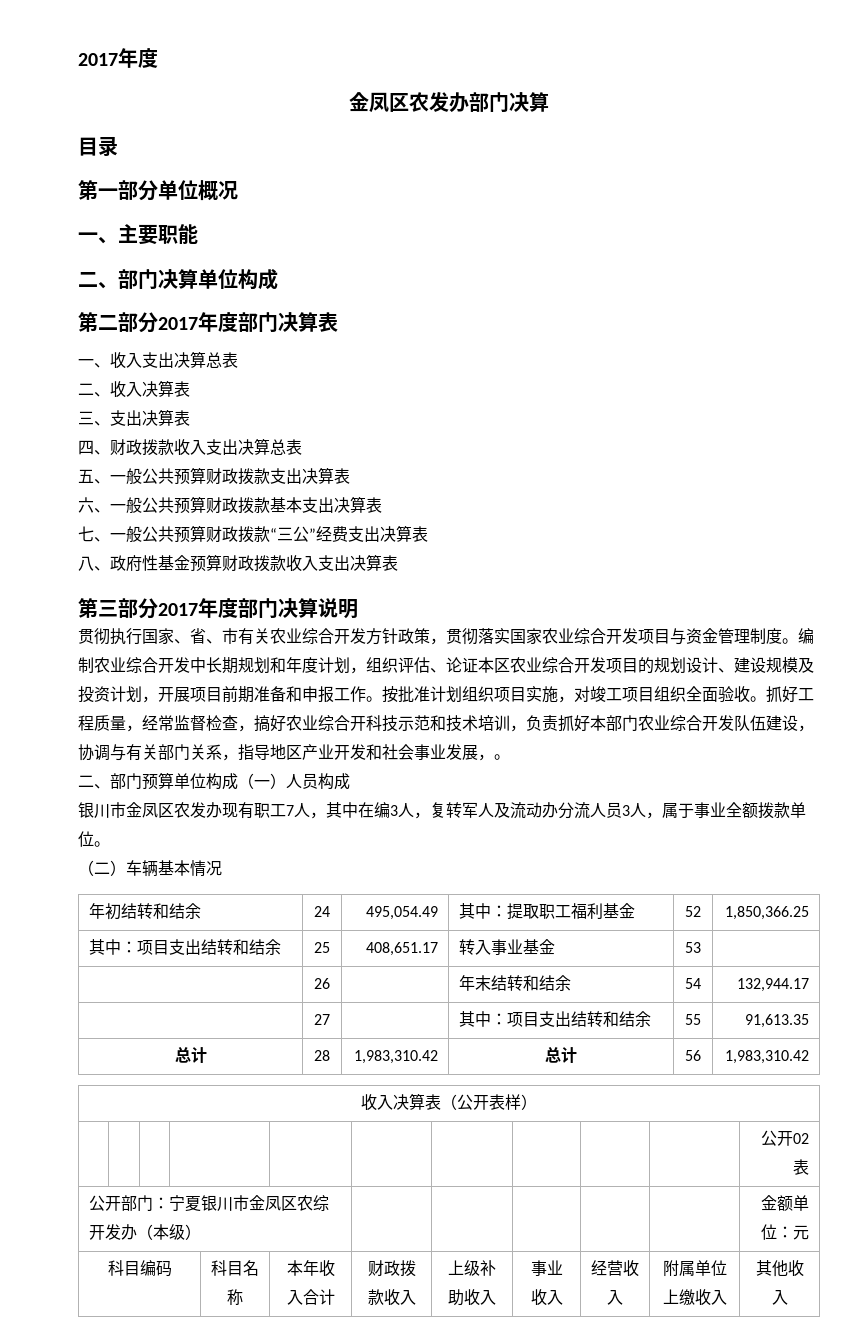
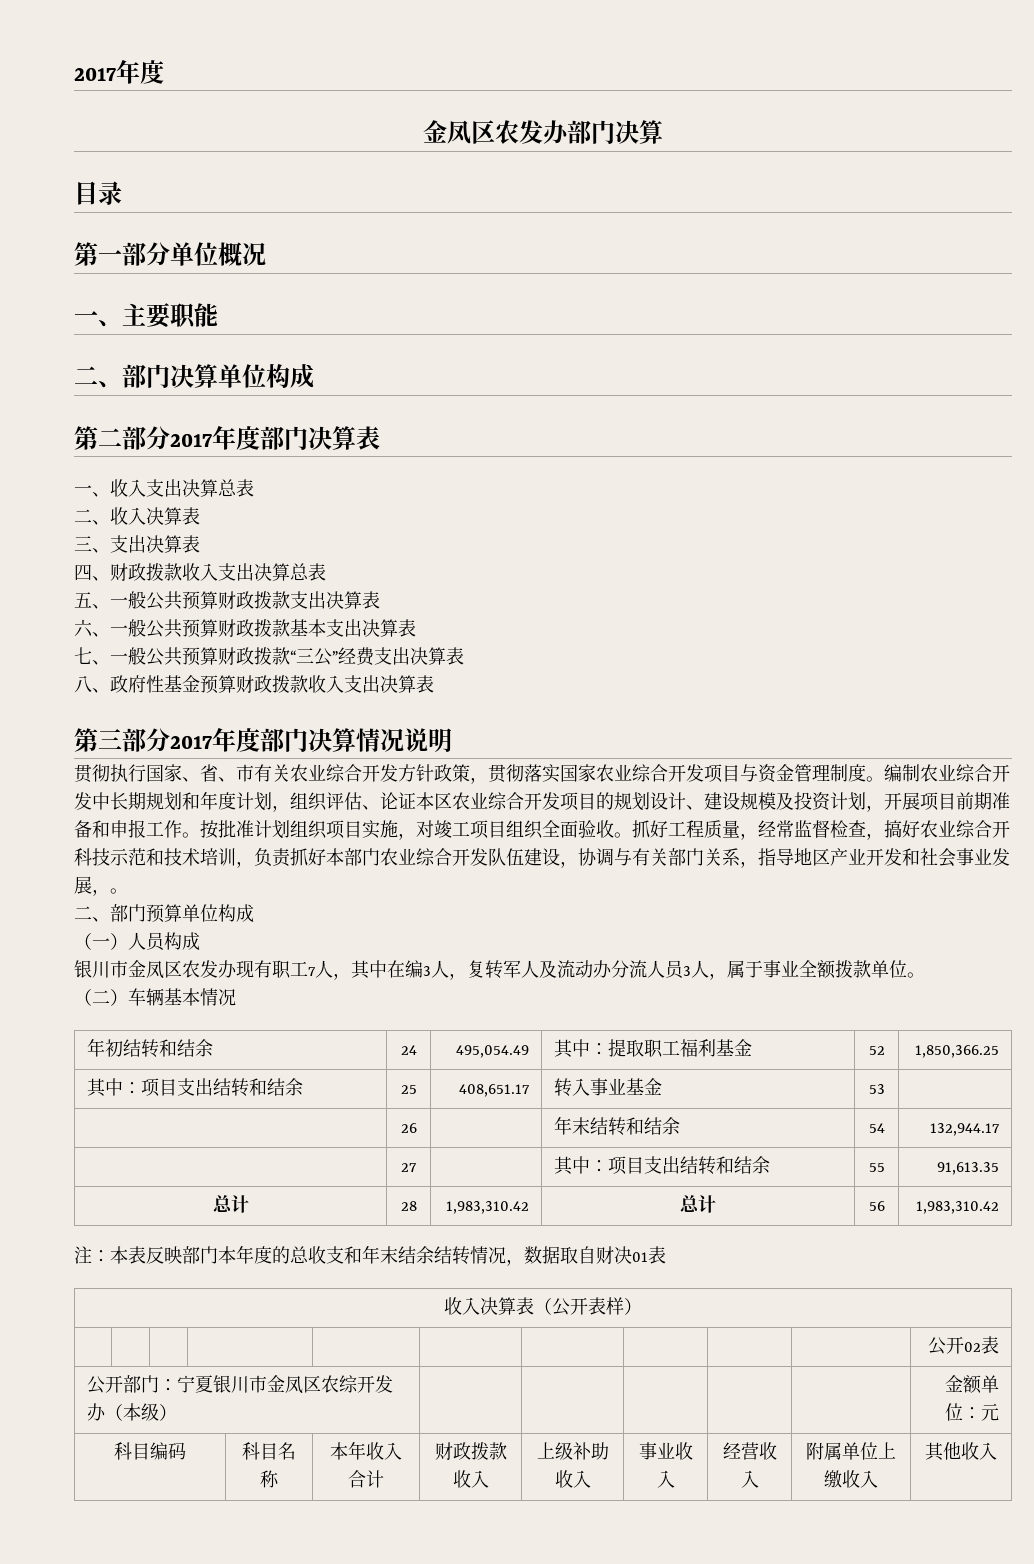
- 第三部分2017年度部门决算说明
+ 第三部分2017年度部门决算情况说明
- 二、部门预算单位构成（一）人员构成
+ 二、部门预算单位构成
+ （一）人员构成
+ 注：本表反映部门本年度的总收支和年末结余结转情况，数据取自财决01表

